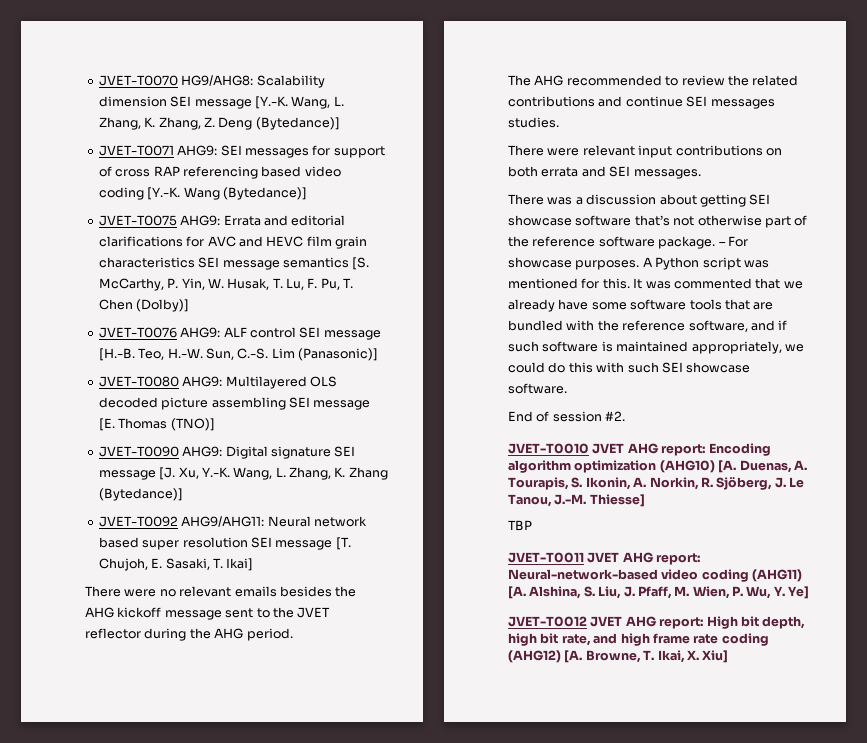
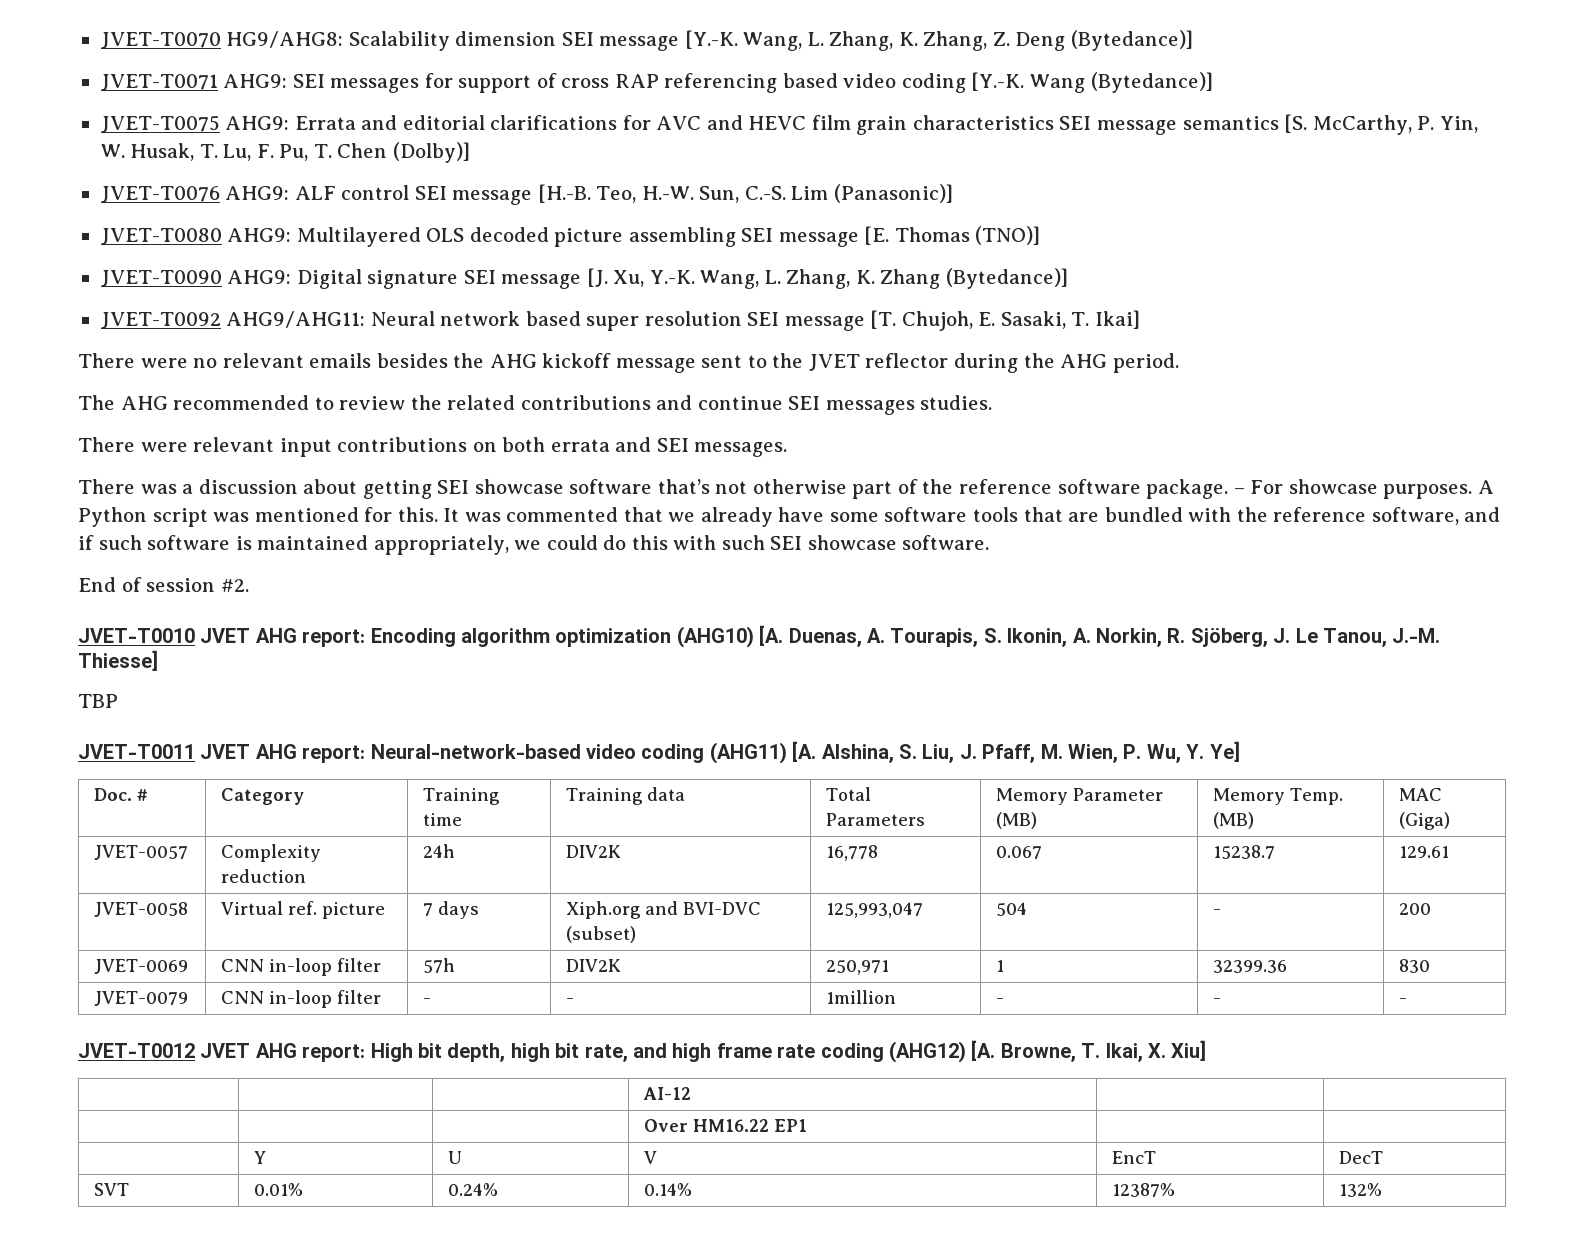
+ Doc. # | Category | Training time | Training data | Total Parameters | Memory Parameter (MB) | Memory Temp. (MB) | MAC (Giga)
+ JVET-0057 | Complexity reduction | 24h | DIV2K | 16,778 | 0.067 | 15238.7 | 129.61
+ JVET-0058 | Virtual ref. picture | 7 days | Xiph.org and BVI-DVC (subset) | 125,993,047 | 504 | - | 200
+ JVET-0069 | CNN in-loop filter | 57h | DIV2K | 250,971 | 1 | 32399.36 | 830
+ JVET-0079 | CNN in-loop filter | - | - | 1million | - | - | -
+ | | | AI-12 | |
+ | | | Over HM16.22 EP1 | |
+ | Y | U | V | EncT | DecT
+ SVT | 0.01% | 0.24% | 0.14% | 12387% | 132%

